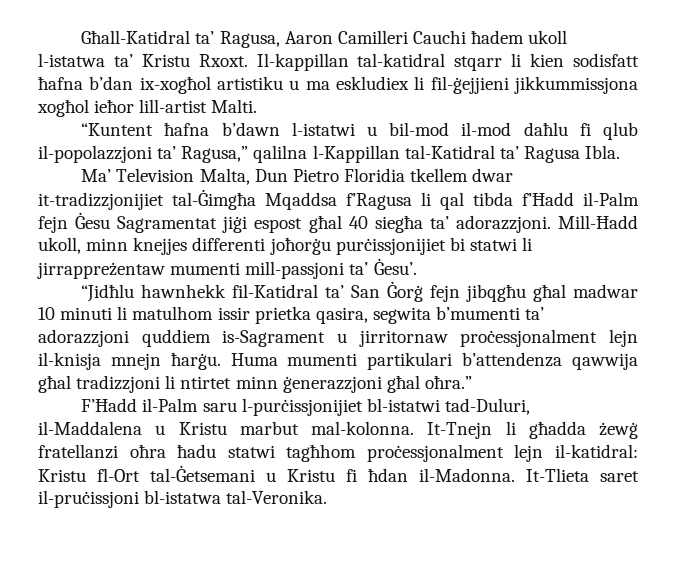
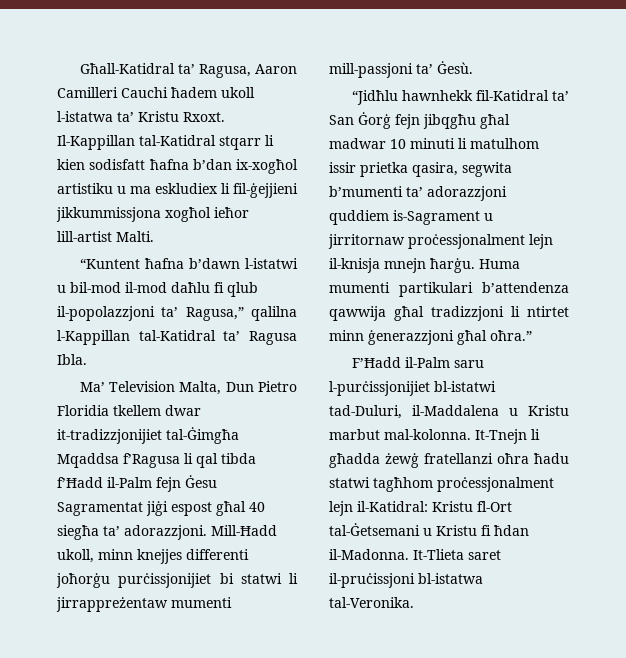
- Il-kappillan tal-katidral stqarr li kien sodisfatt ħafna b’dan ix-xogħol artistiku u ma eskludiex li fil-ġejjieni jikkummissjona xogħol ieħor lill-artist Malti.
+ Il-Kappillan tal-Katidral stqarr li kien sodisfatt ħafna b’dan ix-xogħol artistiku u ma eskludiex li fil-ġejjieni jikkummissjona xogħol ieħor lill-artist Malti.
- Mill-Ħadd ukoll, minn knejjes differenti joħorġu purċissjonijiet bi statwi li jirrappreżentaw mumenti mill-passjoni ta’ Ġesu’.
+ Mill-Ħadd ukoll, minn knejjes differenti joħorġu purċissjonijiet bi statwi li jirrappreżentaw mumenti mill-passjoni ta’ Ġesù.
- It-Tnejn li għadda żewġ fratellanzi oħra ħadu statwi tagħhom proċessjonalment lejn il-katidral: Kristu fl-Ort tal-Ġetsemani u Kristu fi ħdan il-Madonna.
+ It-Tnejn li għadda żewġ fratellanzi oħra ħadu statwi tagħhom proċessjonalment lejn il-Katidral: Kristu fl-Ort tal-Ġetsemani u Kristu fi ħdan il-Madonna.

